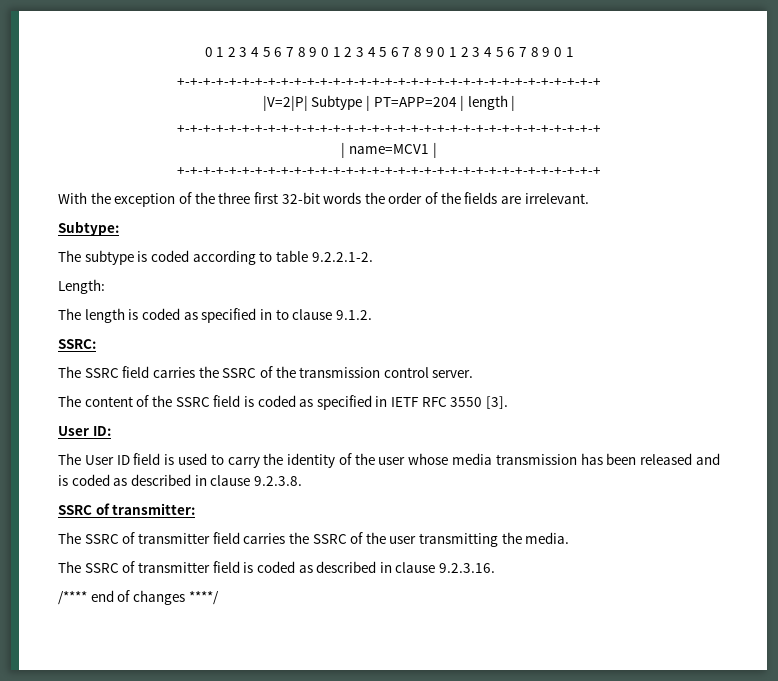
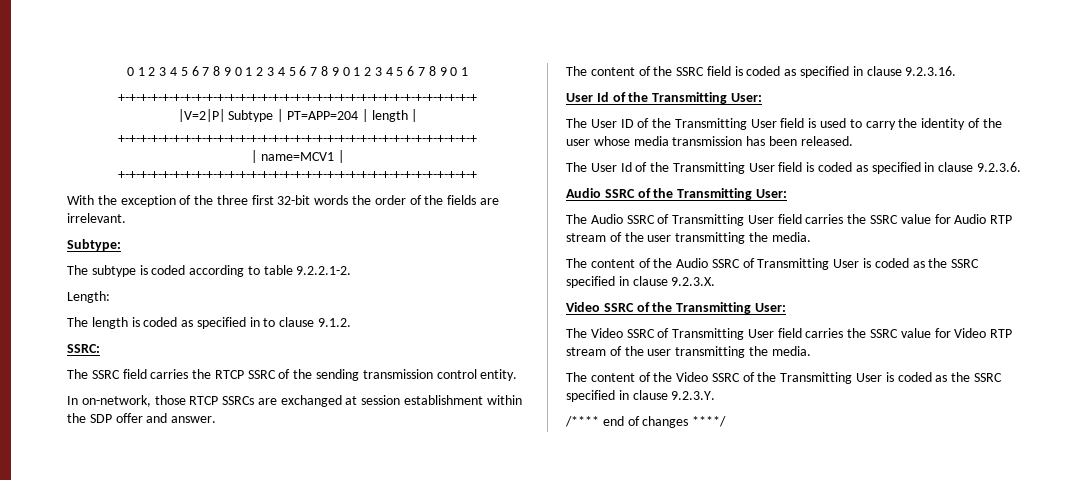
- The SSRC field carries the SSRC of the transmission control server.
+ The SSRC field carries the RTCP SSRC of the sending transmission control entity.
+ In on-network, those RTCP SSRCs are exchanged at session establishment within the SDP offer and answer.
- The content of the SSRC field is coded as specified in IETF RFC 3550 [3].
- User ID:
+ The content of the SSRC field is coded as specified in clause 9.2.3.16.
+ User Id of the Transmitting User:
- The User ID field is used to carry the identity of the user whose media transmission has been released and is coded as described in clause 9.2.3.8.
- SSRC of transmitter:
- The SSRC of transmitter field carries the SSRC of the user transmitting the media.
- The SSRC of transmitter field is coded as described in clause 9.2.3.16.
+ The User ID of the Transmitting User field is used to carry the identity of the user whose media transmission has been released.
+ The User Id of the Transmitting User field is coded as specified in clause 9.2.3.6.
+ Audio SSRC of the Transmitting User:
+ The Audio SSRC of Transmitting User field carries the SSRC value for Audio RTP stream of the user transmitting the media.
+ The content of the Audio SSRC of Transmitting User is coded as the SSRC specified in clause 9.2.3.X.
+ Video SSRC of the Transmitting User:
+ The Video SSRC of Transmitting User field carries the SSRC value for Video RTP stream of the user transmitting the media.
+ The content of the Video SSRC of the Transmitting User is coded as the SSRC specified in clause 9.2.3.Y.

